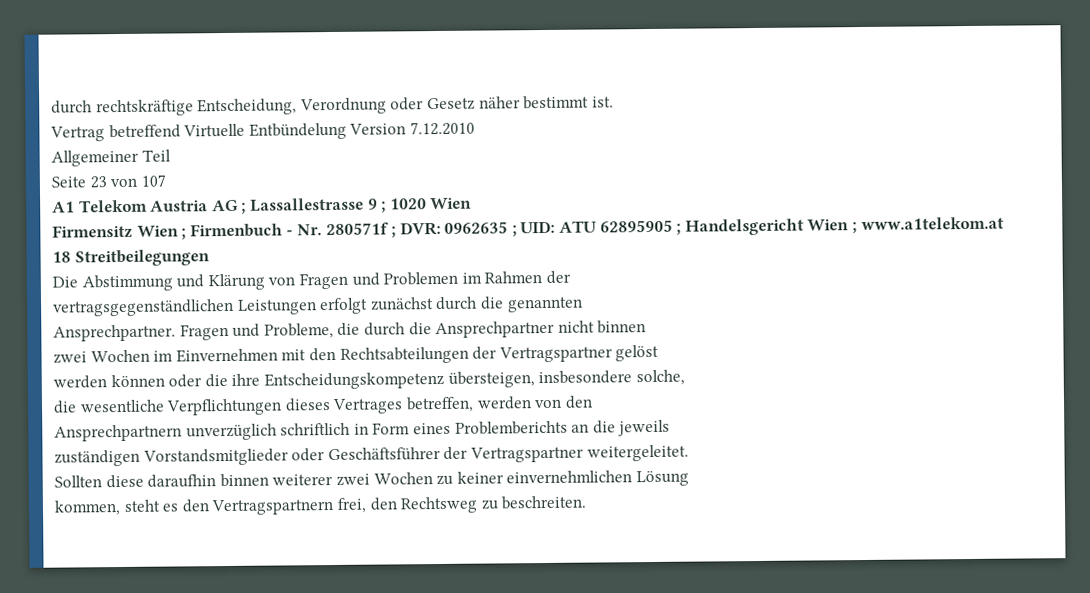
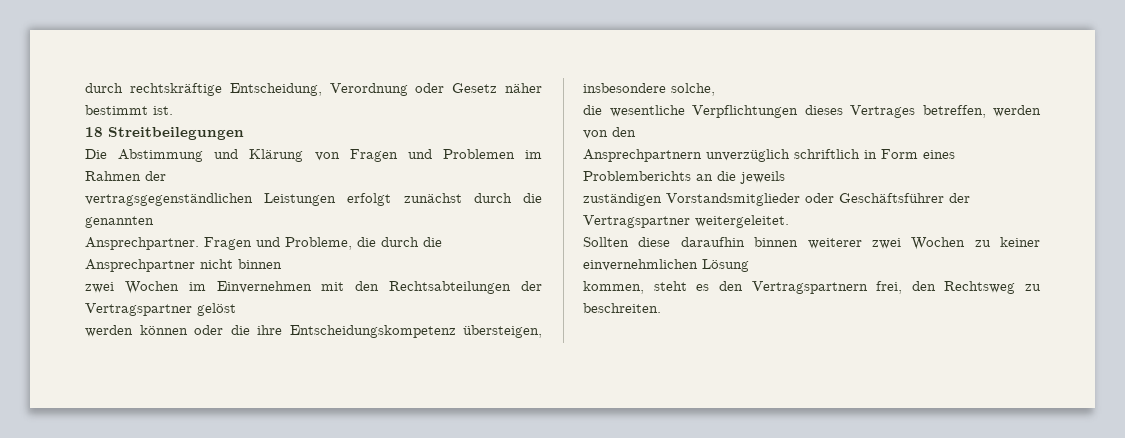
- Vertrag betreffend Virtuelle Entbündelung Version 7.12.2010
- Allgemeiner Teil
- Seite 23 von 107
- A1 Telekom Austria AG ; Lassallestrasse 9 ; 1020 Wien
- Firmensitz Wien ; Firmenbuch - Nr. 280571f ; DVR: 0962635 ; UID: ATU 62895905 ; Handelsgericht Wien ; www.a1telekom.at

